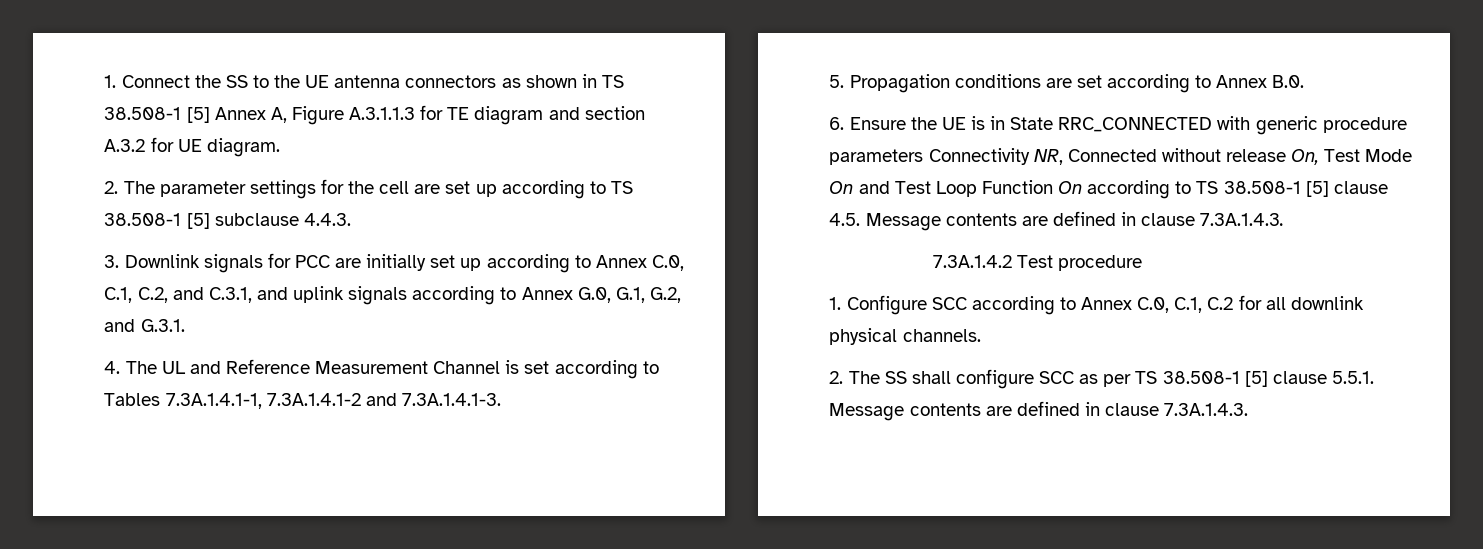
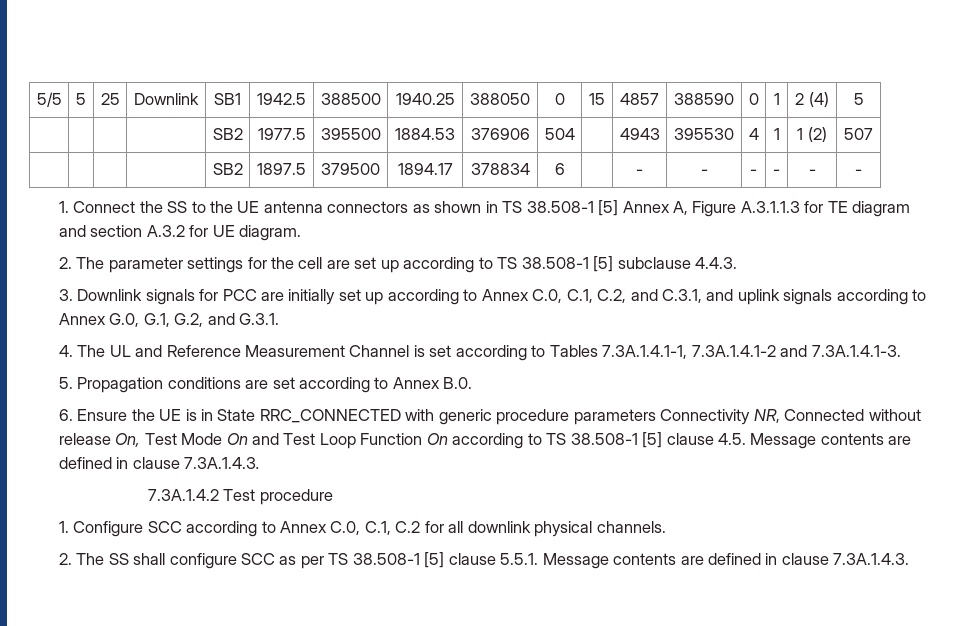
+ 5/5 | 5 | 25 | Downlink | SB1 | 1942.5 | 388500 | 1940.25 | 388050 | 0 | 15 | 4857 | 388590 | 0 | 1 | 2 (4) | 5
+ | | | | SB2 | 1977.5 | 395500 | 1884.53 | 376906 | 504 | | 4943 | 395530 | 4 | 1 | 1 (2) | 507
+ | | | | SB2 | 1897.5 | 379500 | 1894.17 | 378834 | 6 | | - | - | - | - | - | -

